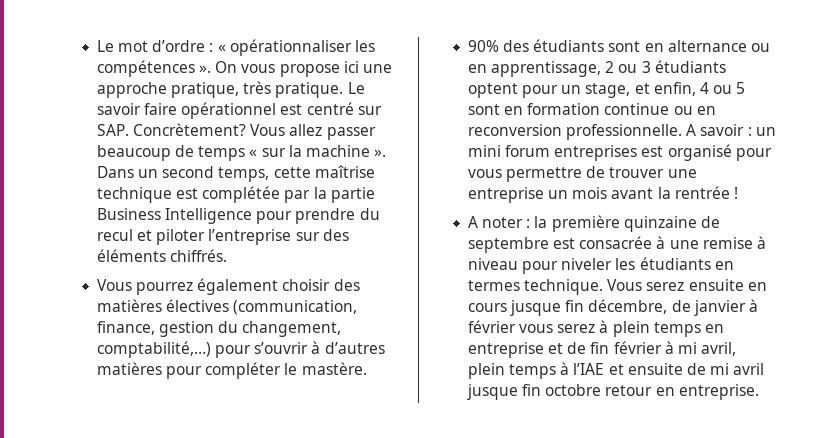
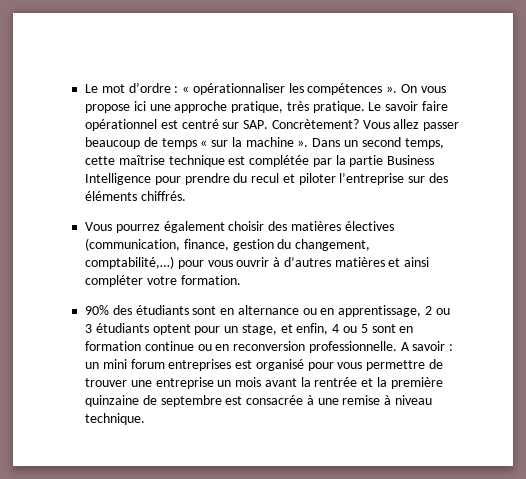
- Vous pourrez également choisir des matières électives (communication, finance, gestion du changement, comptabilité,…) pour s’ouvrir à d’autres matières pour compléter le mastère.
+ Vous pourrez également choisir des matières électives (communication, finance, gestion du changement, comptabilité,…) pour vous ouvrir à d’autres matières et ainsi compléter votre formation.
- A savoir : un mini forum entreprises est organisé pour vous permettre de trouver une entreprise un mois avant la rentrée !
- A noter : la première quinzaine de septembre est consacrée à une remise à niveau pour niveler les étudiants en termes technique. Vous serez ensuite en cours jusque fin décembre, de janvier à février vous serez à plein temps en entreprise et de fin février à mi avril, plein temps à l’IAE et ensuite de mi avril jusque fin octobre retour en entreprise.
+ A savoir : un mini forum entreprises est organisé pour vous permettre de trouver une entreprise un mois avant la rentrée et la première quinzaine de septembre est consacrée à une remise à niveau technique.

